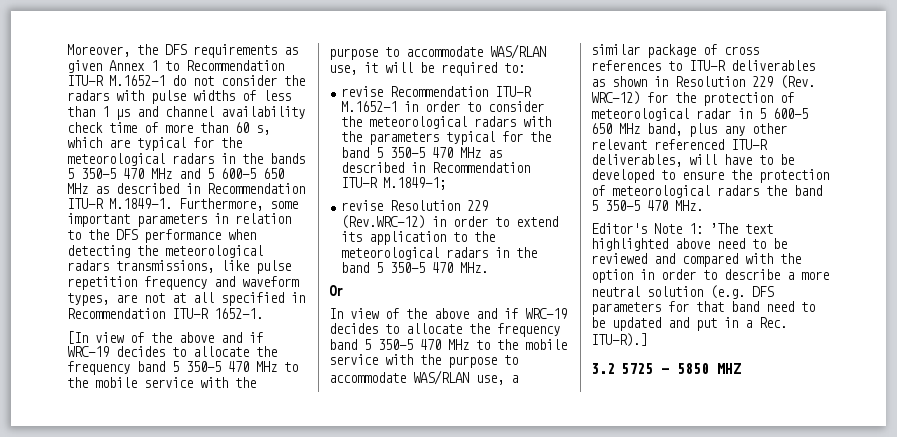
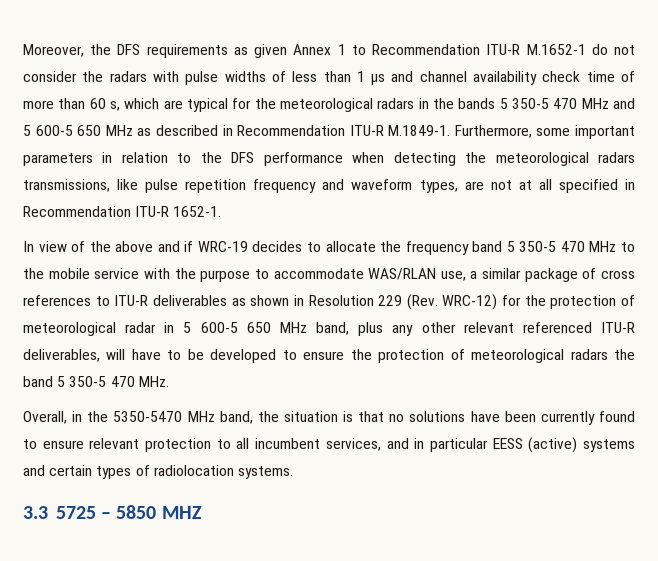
- [In view of the above and if WRC-19 decides to allocate the frequency band 5 350-5 470 MHz to the mobile service with the purpose to accommodate WAS/RLAN use, it will be required to:
- revise Recommendation ITU-R M.1652-1 in order to consider the meteorological radars with the parameters typical for the band 5 350-5 470 MHz as described in Recommendation ITU-R M.1849-1;
- revise Resolution 229 (Rev.WRC-12) in order to extend its application to the meteorological radars in the band 5 350-5 470 MHz.
- Or
- Editor's Note 1: ’The text highlighted above need to be reviewed and compared with the option in order to describe a more neutral solution (e.g. DFS parameters for that band need to be updated and put in a Rec. ITU-R).]
- 3.2 5725 – 5850 MHZ
+ Overall, in the 5350-5470 MHz band, the situation is that no solutions have been currently found to ensure relevant protection to all incumbent services, and in particular EESS (active) systems and certain types of radiolocation systems.
+ 3.3 5725 – 5850 MHZ

